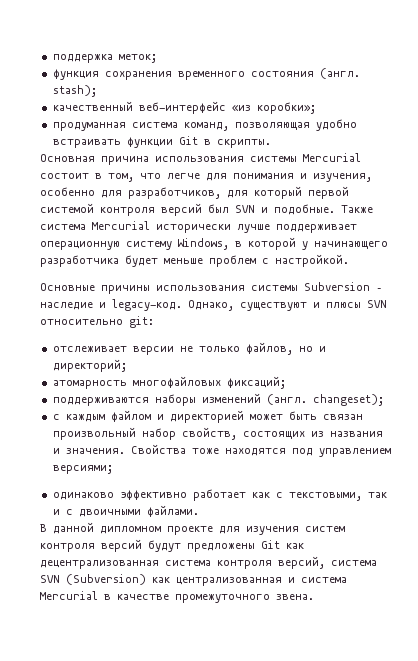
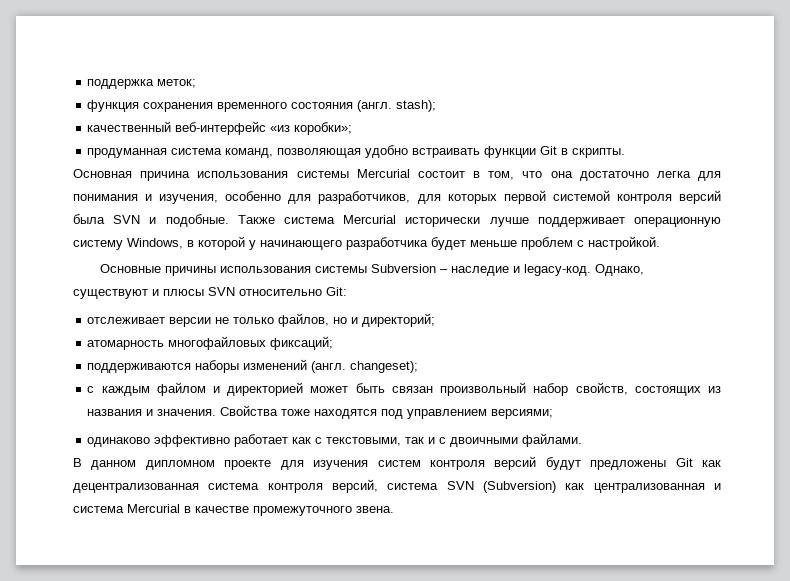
- Основная причина использования системы Mercurial состоит в том, что легче для понимания и изучения, особенно для разработчиков, для который первой системой контроля версий был SVN и подобные.
+ Основная причина использования системы Mercurial состоит в том, что она достаточно легка для понимания и изучения, особенно для разработчиков, для которых первой системой контроля версий была SVN и подобные.
- Однако, существуют и плюсы SVN относительно git:
+ Однако, существуют и плюсы SVN относительно Git:
- В данной дипломном проекте для изучения систем контроля версий будут предложены Git как децентрализованная система контроля версий, система SVN (Subversion) как централизованная и система Mercurial в качестве промежуточного звена.
+ В данном дипломном проекте для изучения систем контроля версий будут предложены Git как децентрализованная система контроля версий, система SVN (Subversion) как централизованная и система Mercurial в качестве промежуточного звена.

